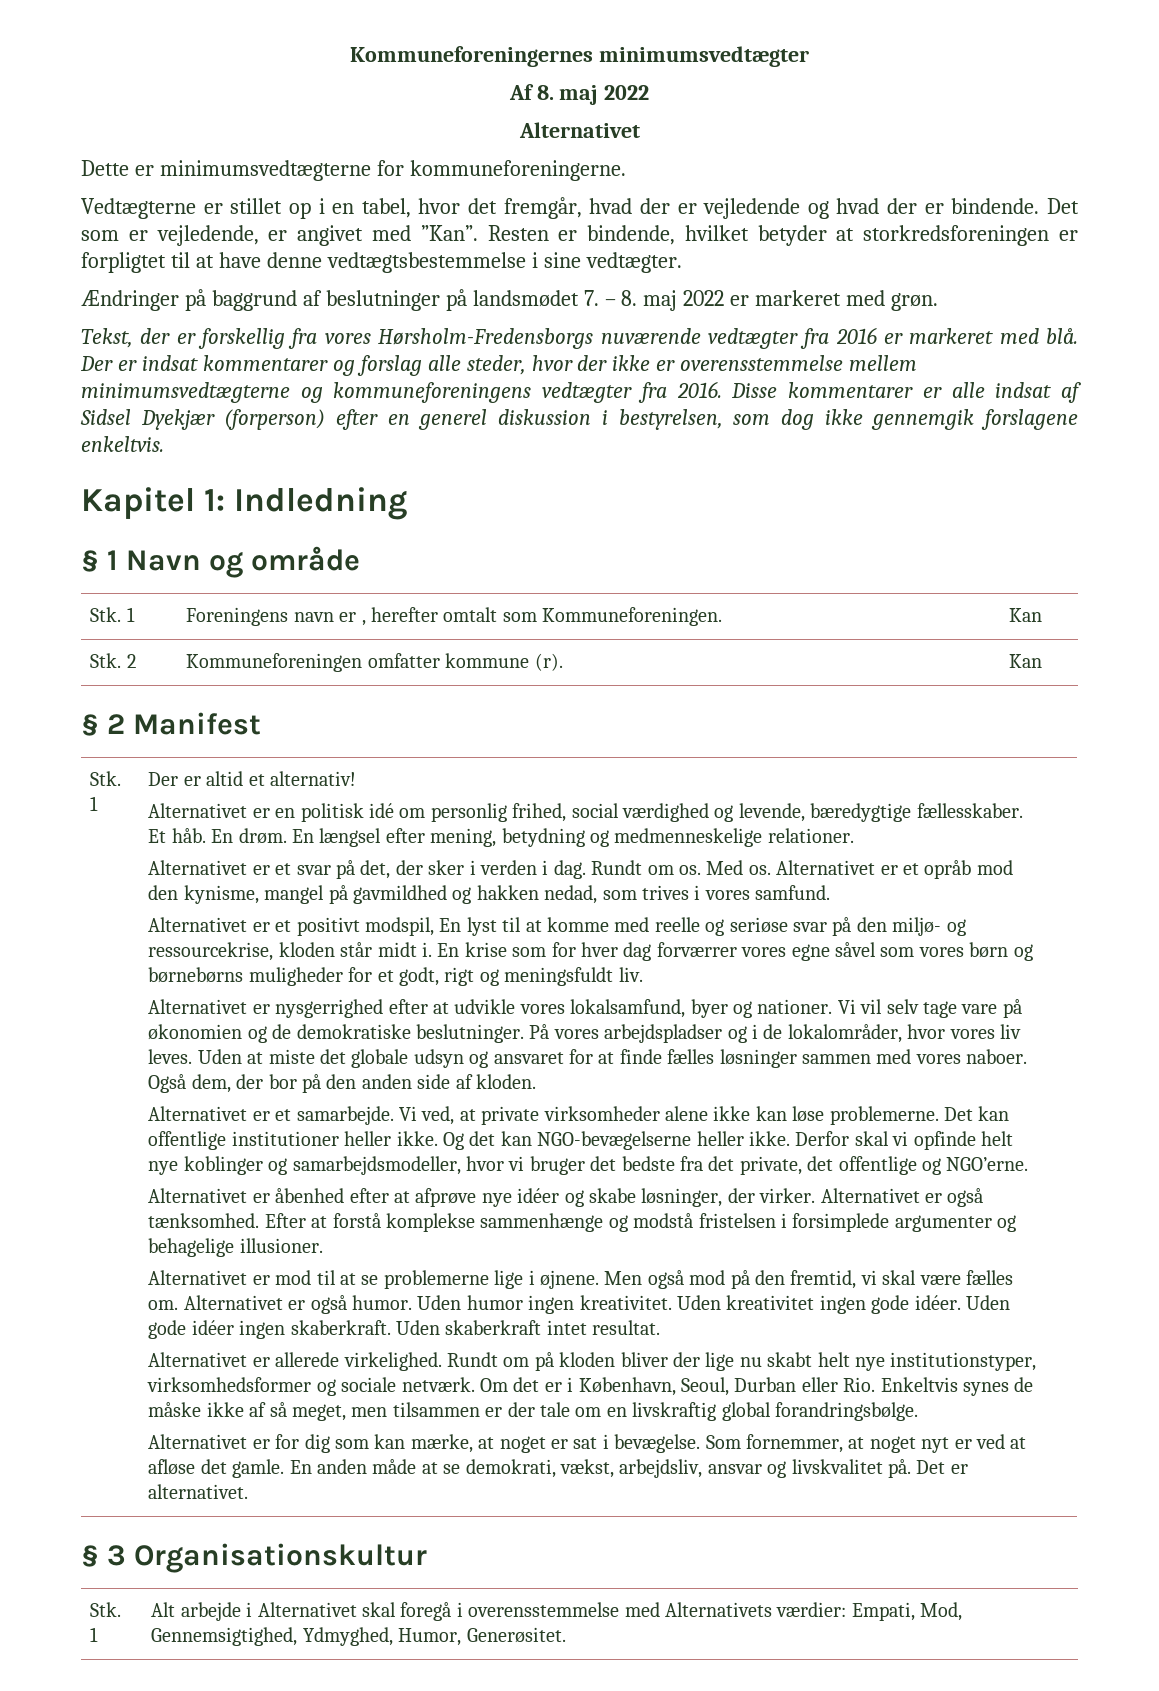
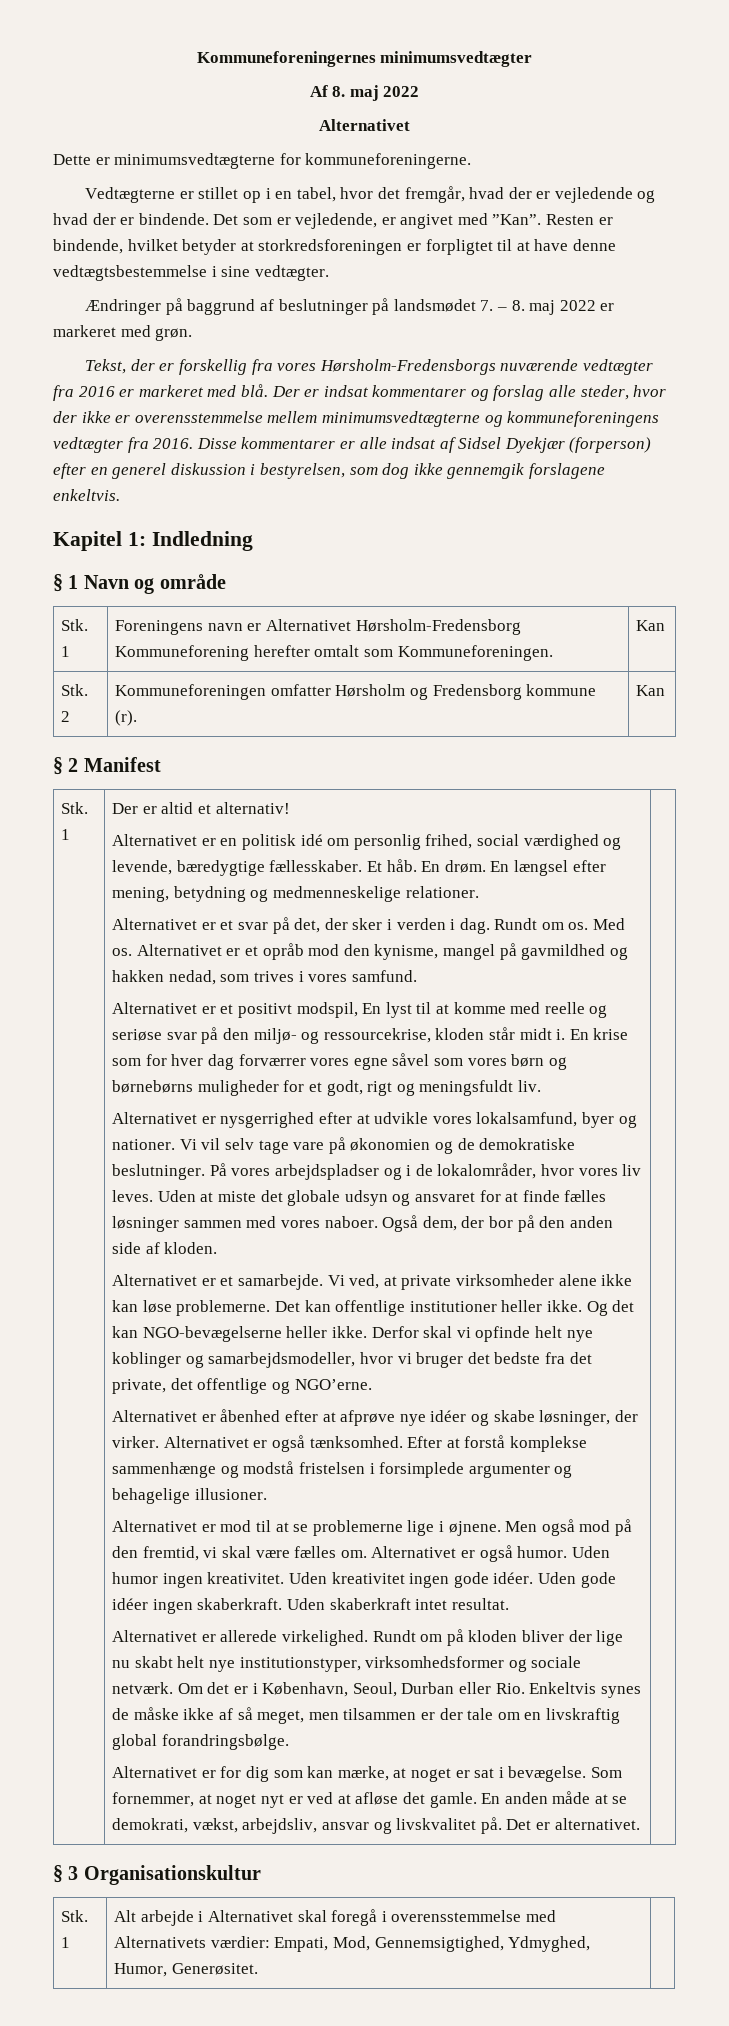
- Stk. 1 | Foreningens navn er , herefter omtalt som Kommuneforeningen. | Kan
+ Stk. 1 | Foreningens navn er Alternativet Hørsholm-Fredensborg Kommuneforening herefter omtalt som Kommuneforeningen. | Kan
- Stk. 2 | Kommuneforeningen omfatter kommune (r). | Kan
+ Stk. 2 | Kommuneforeningen omfatter Hørsholm og Fredensborg kommune (r). | Kan

